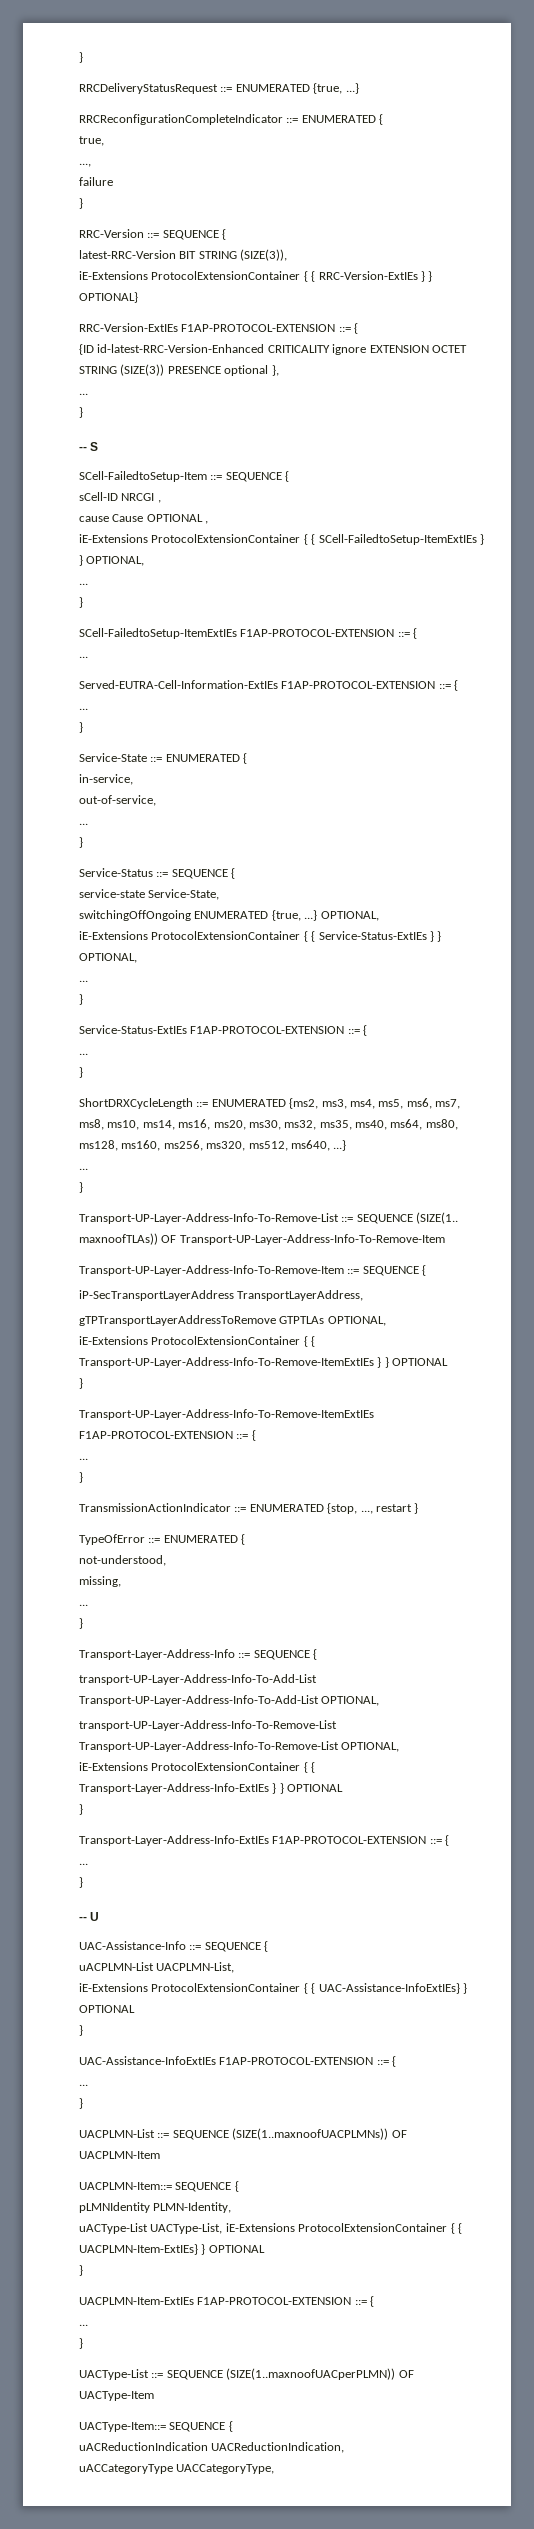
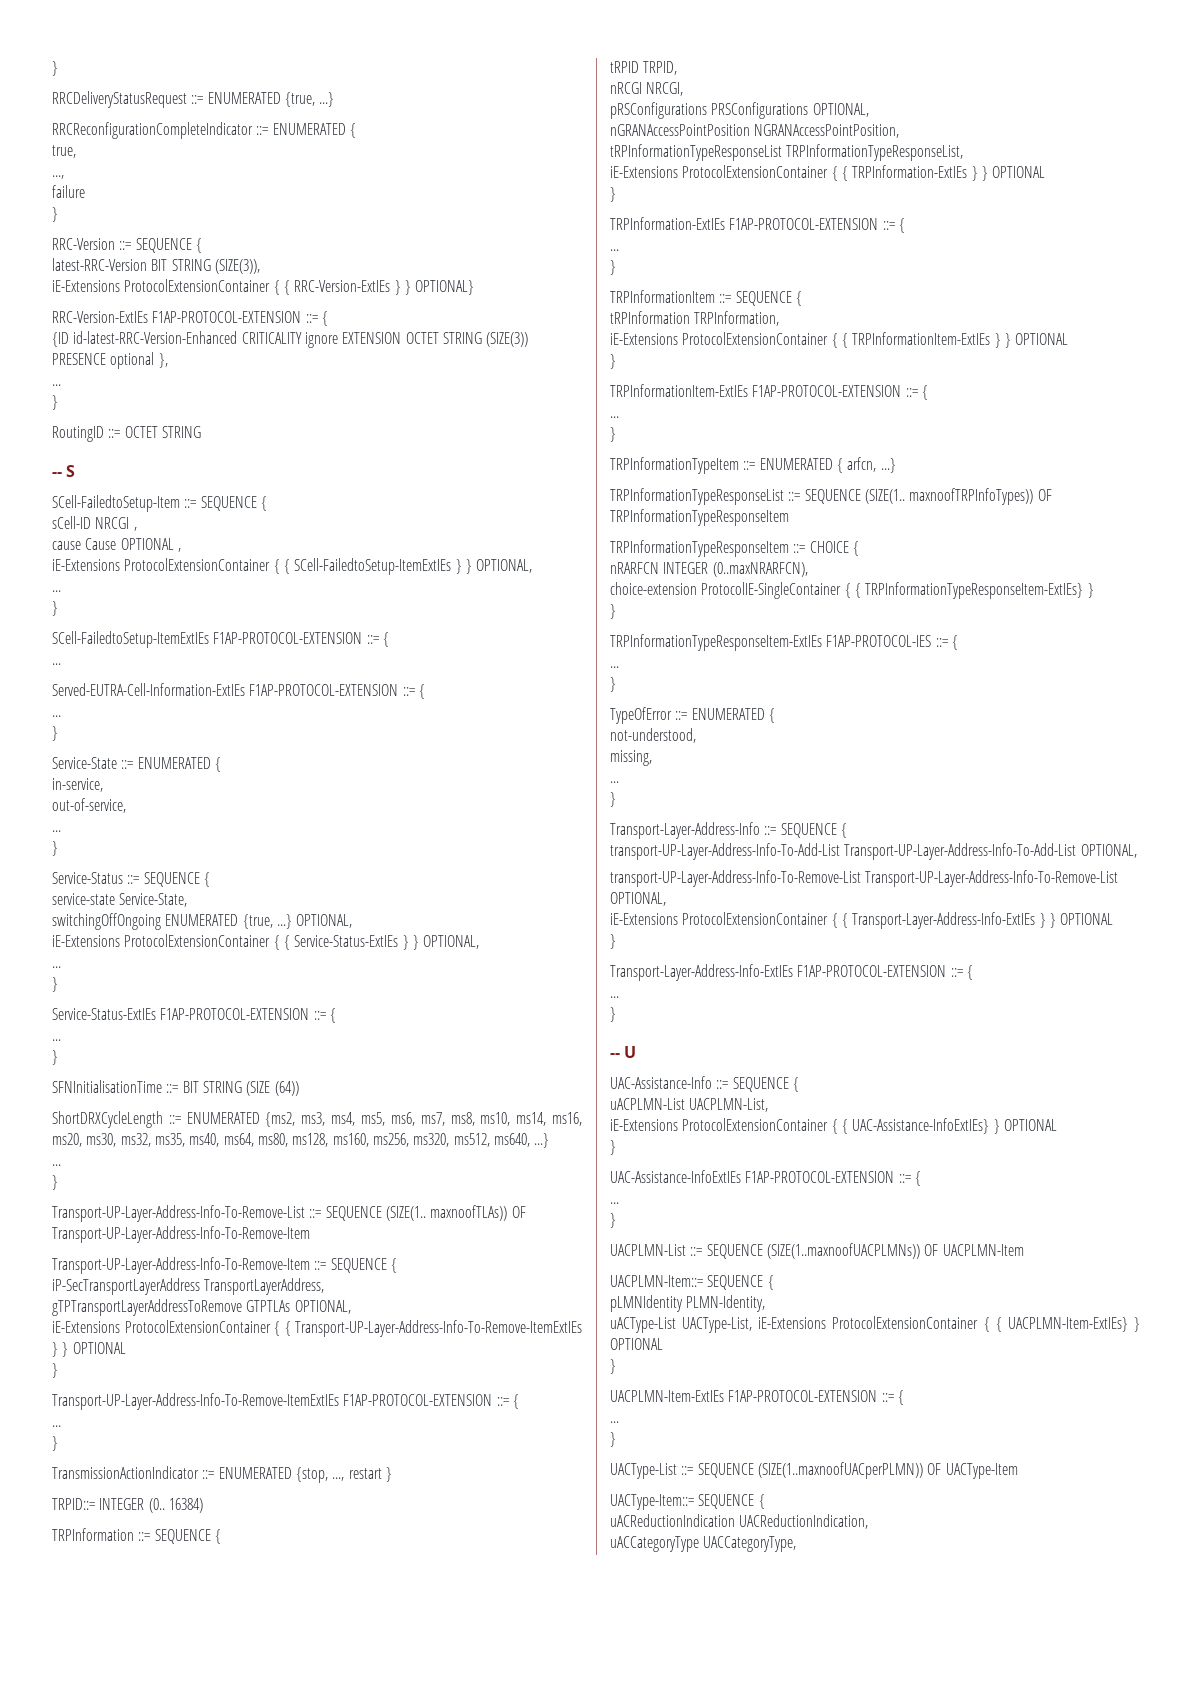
+ RoutingID ::= OCTET STRING
+ SFNInitialisationTime ::= BIT STRING (SIZE (64))
+ TRPID::= INTEGER (0.. 16384)
+ TRPInformation ::= SEQUENCE {
+ tRPID TRPID,
+ nRCGI NRCGI,
+ pRSConfigurations PRSConfigurations OPTIONAL,
+ nGRANAccessPointPosition NGRANAccessPointPosition,
+ tRPInformationTypeResponseList TRPInformationTypeResponseList,
+ iE-Extensions ProtocolExtensionContainer { { TRPInformation-ExtIEs } } OPTIONAL
+ }
+ TRPInformation-ExtIEs F1AP-PROTOCOL-EXTENSION ::= {
+ ...
+ }
+ TRPInformationItem ::= SEQUENCE {
+ tRPInformation TRPInformation,
+ iE-Extensions ProtocolExtensionContainer { { TRPInformationItem-ExtIEs } } OPTIONAL
+ }
+ TRPInformationItem-ExtIEs F1AP-PROTOCOL-EXTENSION ::= {
+ ...
+ }
+ TRPInformationTypeItem ::= ENUMERATED { arfcn, ...}
+ TRPInformationTypeResponseList ::= SEQUENCE (SIZE(1.. maxnoofTRPInfoTypes)) OF TRPInformationTypeResponseItem
+ TRPInformationTypeResponseItem ::= CHOICE {
+ nRARFCN INTEGER (0..maxNRARFCN),
+ choice-extension ProtocolIE-SingleContainer { { TRPInformationTypeResponseItem-ExtIEs} }
+ }
+ TRPInformationTypeResponseItem-ExtIEs F1AP-PROTOCOL-IES ::= {
+ ...
+ }

